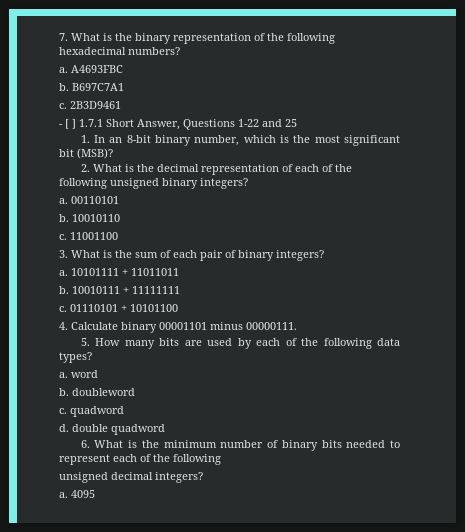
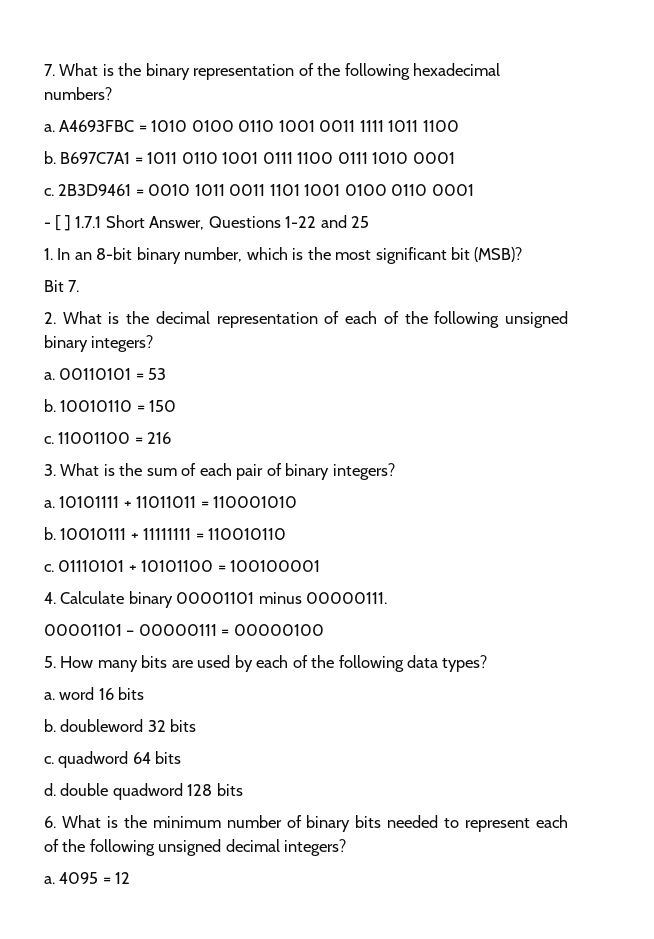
- A4693FBC
- b. B697C7A1
- c. 2B3D9461
+ A4693FBC = 1010 0100 0110 1001 0011 1111 1011 1100
+ b. B697C7A1 = 1011 0110 1001 0111 1100 0111 1010 0001
+ c. 2B3D9461 = 0010 1011 0011 1101 1001 0100 0110 0001
+ Bit 7.
- 00110101
+ 00110101 = 53
- 10010110
+ 10010110 = 150
- 11001100
+ 11001100 = 216
- 10101111 + 11011011
+ 10101111 + 11011011 = 110001010
- 10010111 + 11111111
+ 10010111 + 11111111 = 110010110
- 01110101 + 10101100
+ 01110101 + 10101100 = 100100001
+ 00001101 – 00000111 = 00000100
- a. word
+ a. word 16 bits
- b. doubleword
+ b. doubleword 32 bits
- c. quadword
+ c. quadword 64 bits
- d. double quadword
+ d. double quadword 128 bits
- 6. What is the minimum number of binary bits needed to represent each of the following
- unsigned decimal integers?
+ 6. What is the minimum number of binary bits needed to represent each of the following unsigned decimal integers?
- 4095
+ 4095 = 12

